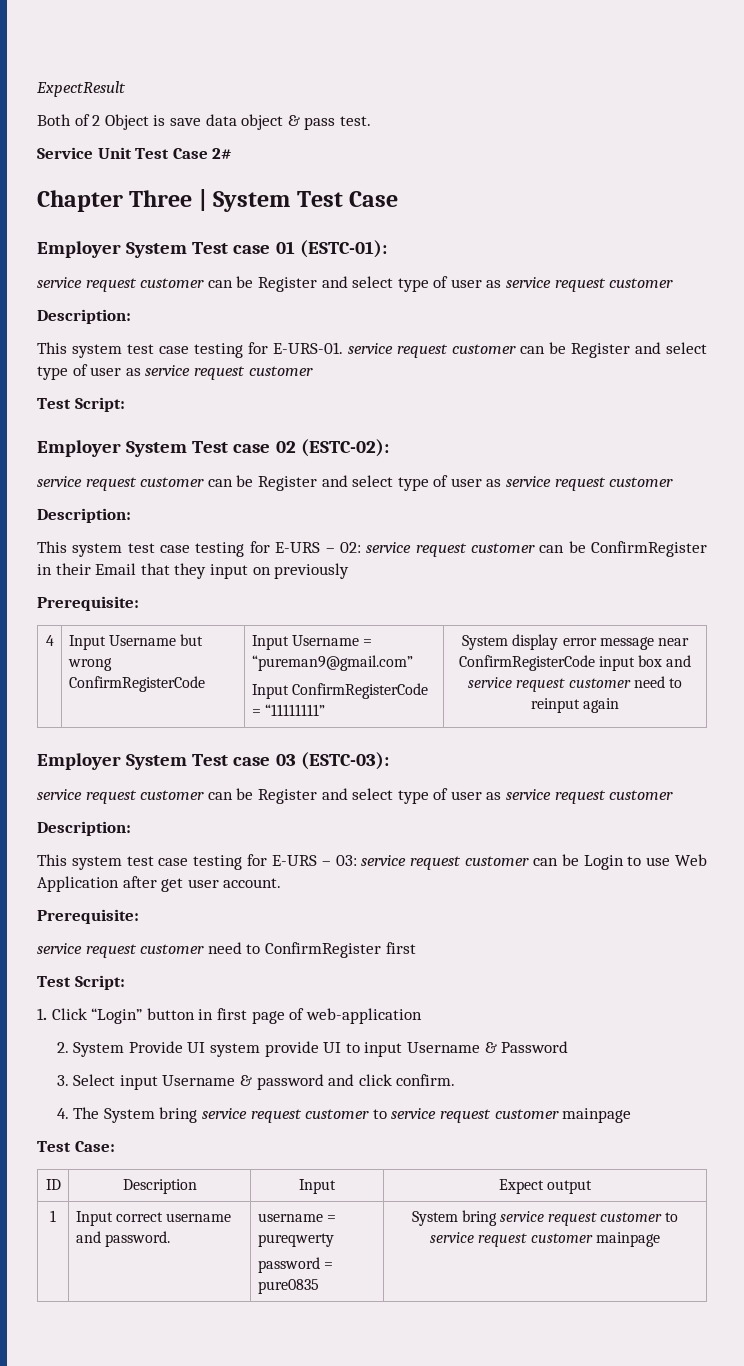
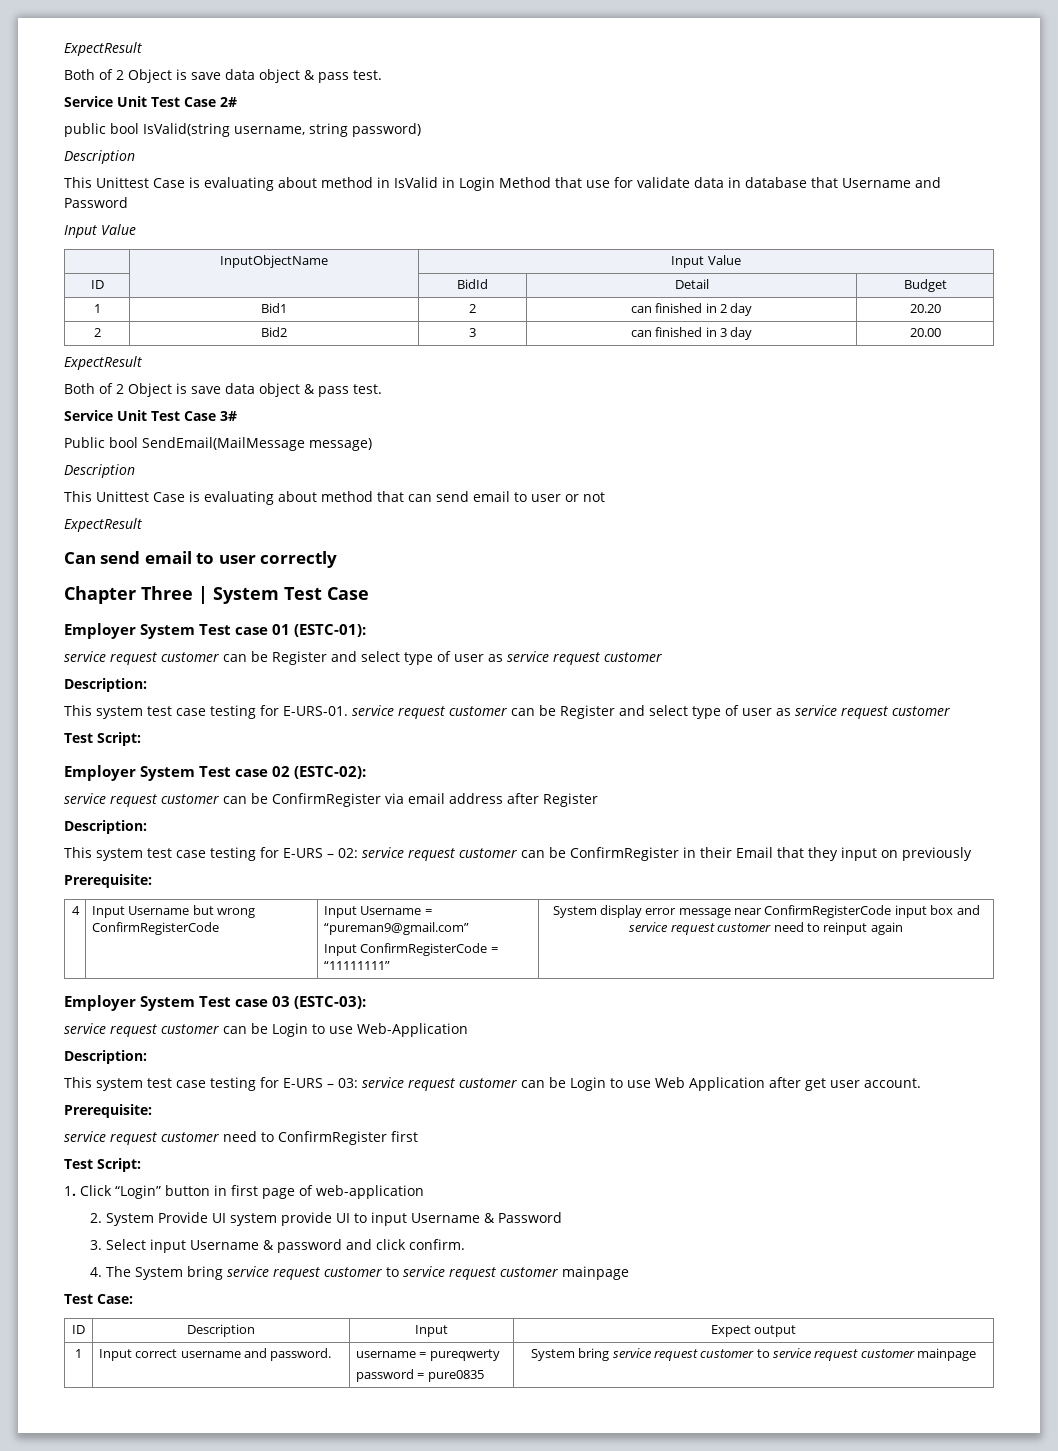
+ public bool IsValid(string username, string password)
+ Description
+ This Unittest Case is evaluating about method in IsValid in Login Method that use for validate data in database that Username and Password
+ Input Value
+ | InputObjectName | Input Value
+ ID | | BidId | Detail | Budget
+ 1 | Bid1 | 2 | can finished in 2 day | 20.20
+ 2 | Bid2 | 3 | can finished in 3 day | 20.00
+ ExpectResult
+ Both of 2 Object is save data object & pass test.
+ Service Unit Test Case 3#
+ Public bool SendEmail(MailMessage message)
+ Description
+ This Unittest Case is evaluating about method that can send email to user or not
+ ExpectResult
+ Can send email to user correctly
  Employer System Test case 02 (ESTC-02):
- service request customer can be Register and select type of user as service request customer
+ service request customer can be ConfirmRegister via email address after Register
  Employer System Test case 03 (ESTC-03):
- service request customer can be Register and select type of user as service request customer
+ service request customer can be Login to use Web-Application

